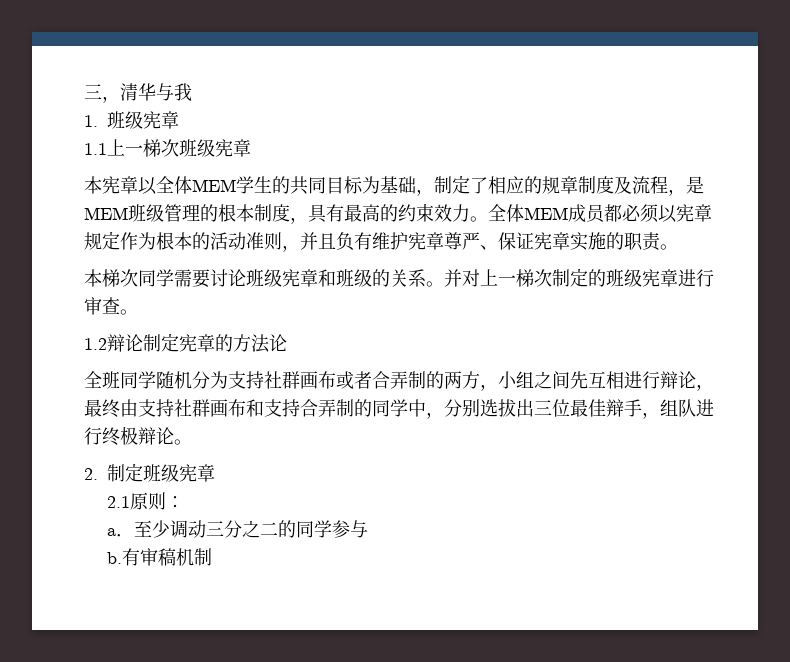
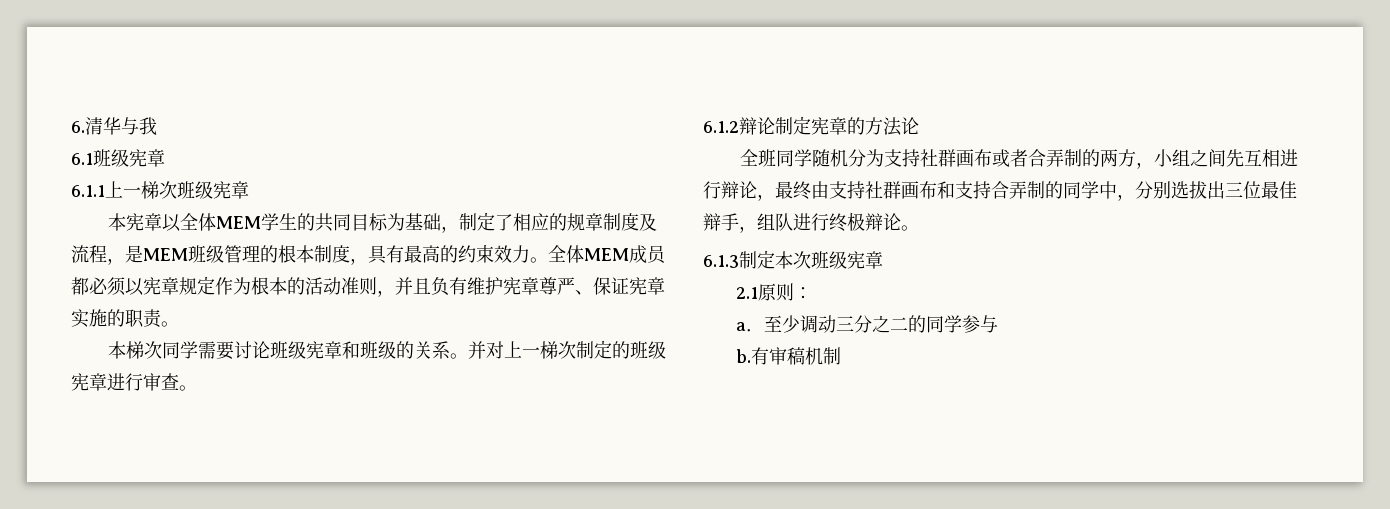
- 三，清华与我
+ 6.清华与我
- 1.班级宪章
- 1.1上一梯次班级宪章
+ 6.1班级宪章
+ 6.1.1上一梯次班级宪章
- 1.2辩论制定宪章的方法论
+ 6.1.2辩论制定宪章的方法论
- 2.制定班级宪章
+ 6.1.3制定本次班级宪章

